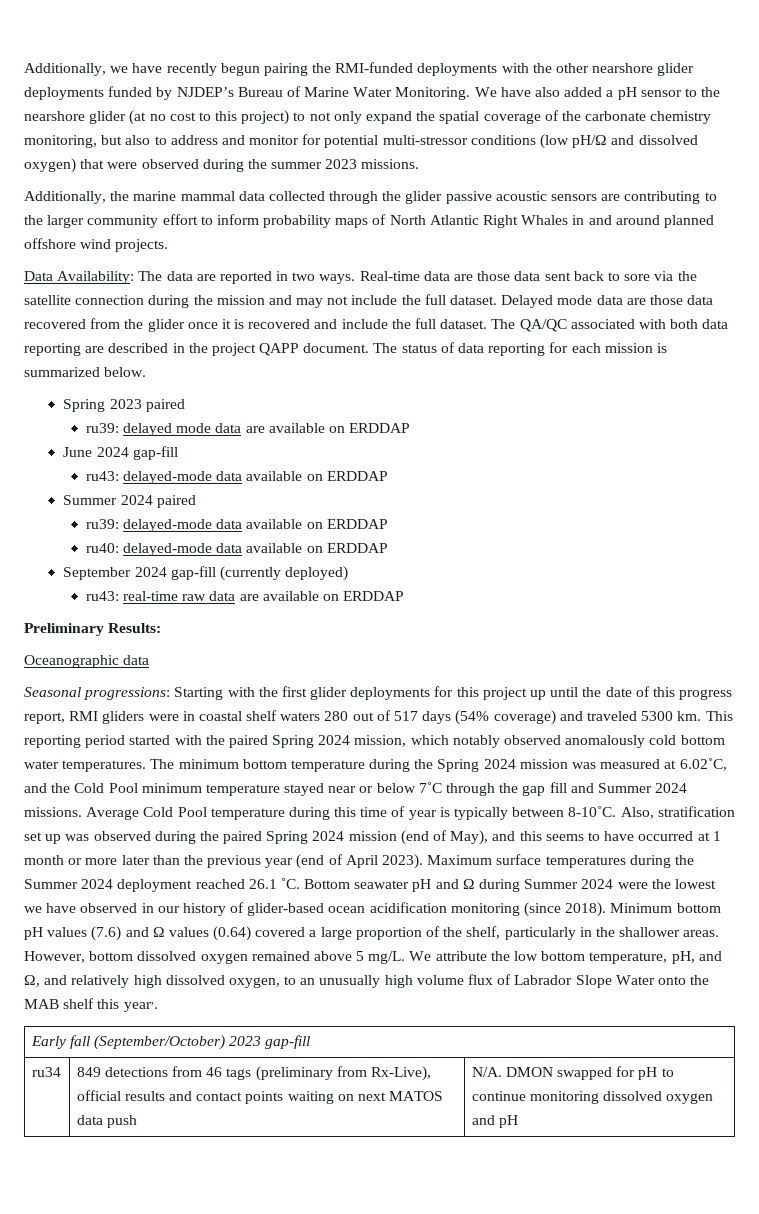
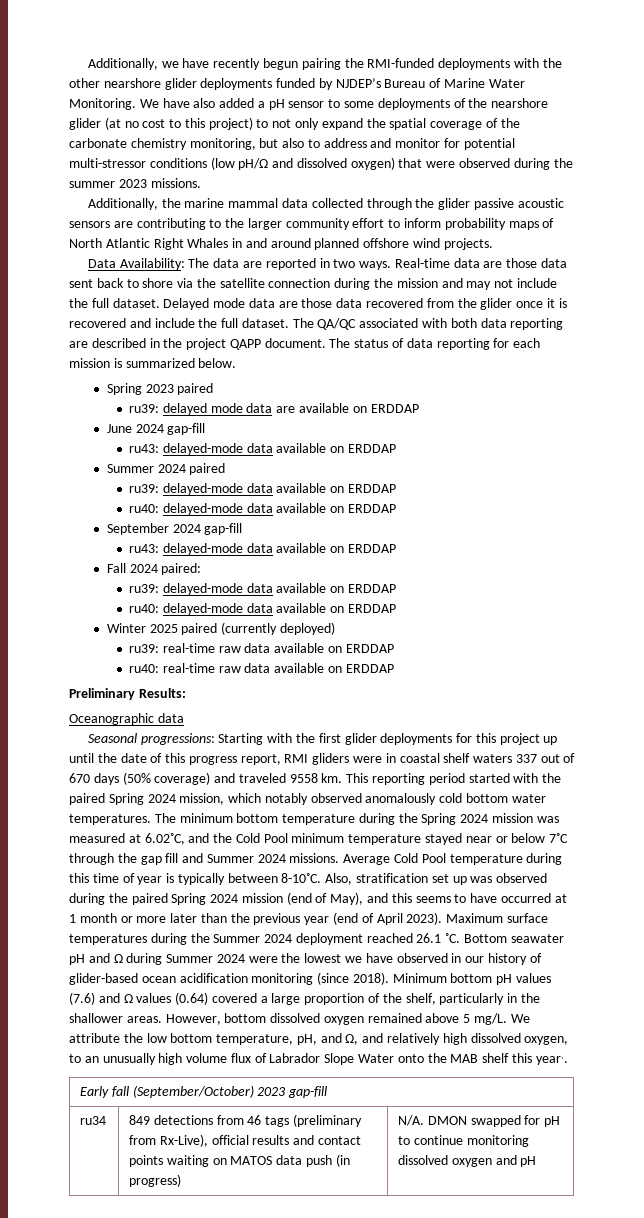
- We have also added a pH sensor to the nearshore glider (at no cost to this project) to not only expand the spatial coverage of the carbonate chemistry monitoring, but also to address and monitor for potential multi-stressor conditions (low pH/Ω and dissolved oxygen) that were observed during the summer 2023 missions.
+ We have also added a pH sensor to some deployments of the nearshore glider (at no cost to this project) to not only expand the spatial coverage of the carbonate chemistry monitoring, but also to address and monitor for potential multi-stressor conditions (low pH/Ω and dissolved oxygen) that were observed during the summer 2023 missions.
- Real-time data are those data sent back to sore via the satellite connection during the mission and may not include the full dataset.
+ Real-time data are those data sent back to shore via the satellite connection during the mission and may not include the full dataset.
- September 2024 gap-fill (currently deployed)
+ September 2024 gap-fill
+ ru43: delayed-mode data available on ERDDAP
+ Fall 2024 paired:
+ ru39: delayed-mode data available on ERDDAP
+ ru40: delayed-mode data available on ERDDAP
+ Winter 2025 paired (currently deployed)
- ru43: real-time raw data are available on ERDDAP
+ ru39: real-time raw data available on ERDDAP
+ ru40: real-time raw data available on ERDDAP
- Seasonal progressions: Starting with the first glider deployments for this project up until the date of this progress report, RMI gliders were in coastal shelf waters 280 out of 517 days (54% coverage) and traveled 5300 km.
+ Seasonal progressions: Starting with the first glider deployments for this project up until the date of this progress report, RMI gliders were in coastal shelf waters 337 out of 670 days (50% coverage) and traveled 9558 km.
- ru34 | 849 detections from 46 tags (preliminary from Rx-Live), official results and contact points waiting on next MATOS data push | N/A. DMON swapped for pH to continue monitoring dissolved oxygen and pH
+ ru34 | 849 detections from 46 tags (preliminary from Rx-Live), official results and contact points waiting on MATOS data push (in progress) | N/A. DMON swapped for pH to continue monitoring dissolved oxygen and pH

